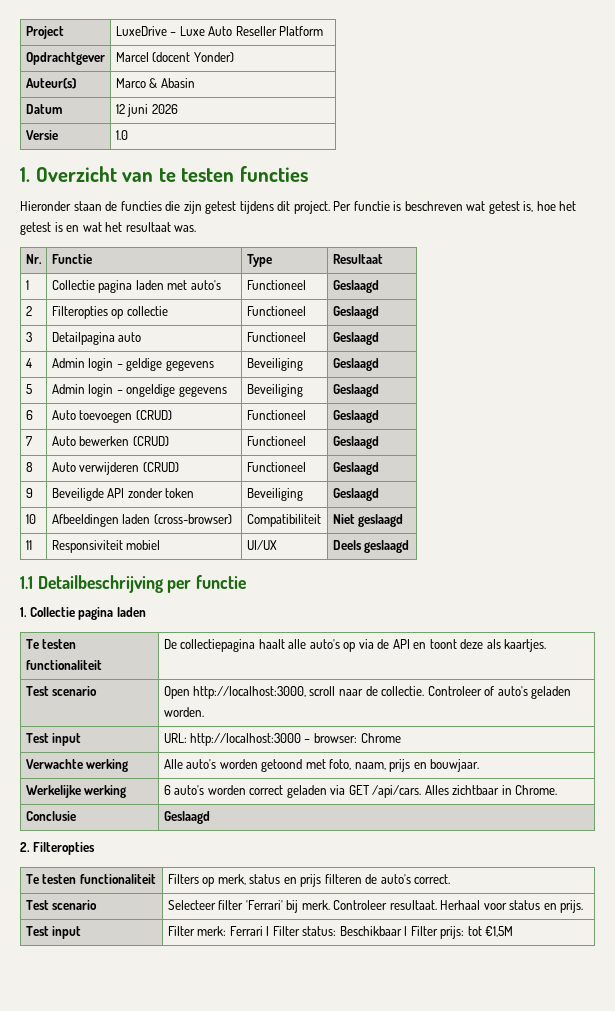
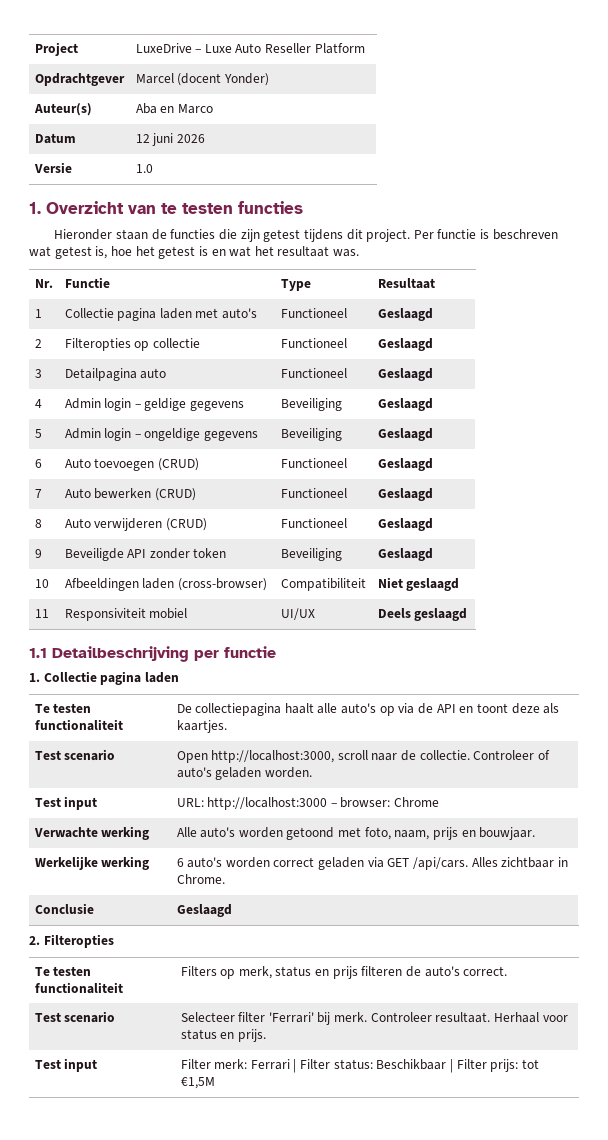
- Auteur(s) | Marco & Abasin
+ Auteur(s) | Aba en Marco

